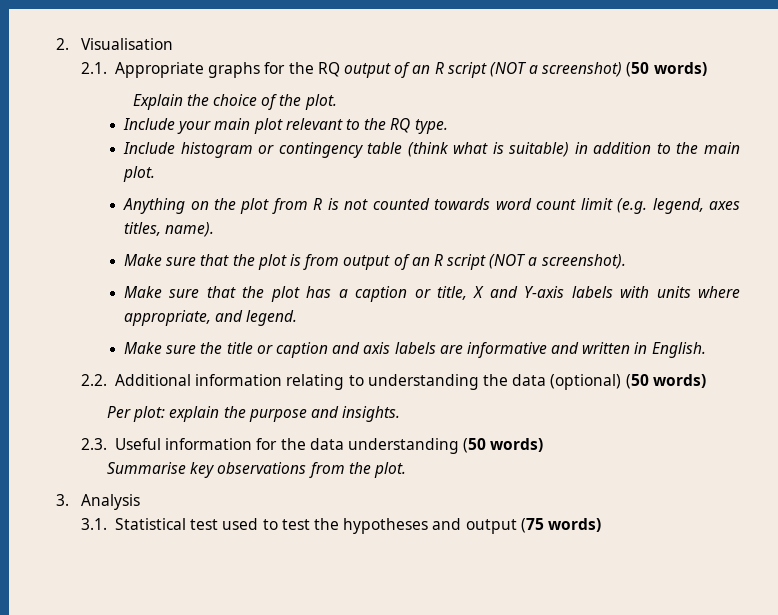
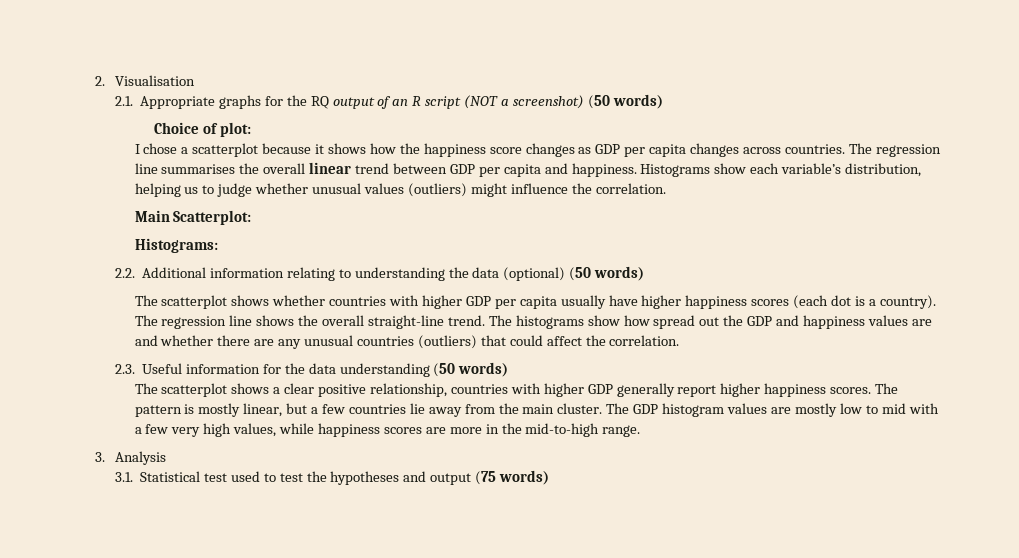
- Explain the choice of the plot.
- Include your main plot relevant to the RQ type.
- Include histogram or contingency table (think what is suitable) in addition to the main plot.
- Anything on the plot from R is not counted towards word count limit (e.g. legend, axes titles, name).
- Make sure that the plot is from output of an R script (NOT a screenshot).
- Make sure that the plot has a caption or title, X and Y-axis labels with units where appropriate, and legend.
- Make sure the title or caption and axis labels are informative and written in English.
+ Choice of plot:
+ I chose a scatterplot because it shows how the happiness score changes as GDP per capita changes across countries. The regression line summarises the overall linear trend between GDP per capita and happiness. Histograms show each variable’s distribution, helping us to judge whether unusual values (outliers) might influence the correlation.
+ Main Scatterplot:
+ Histograms:
- Per plot: explain the purpose and insights.
+ The scatterplot shows whether countries with higher GDP per capita usually have higher happiness scores (each dot is a country). The regression line shows the overall straight-line trend. The histograms show how spread out the GDP and happiness values are and whether there are any unusual countries (outliers) that could affect the correlation.
- Summarise key observations from the plot.
+ The scatterplot shows a clear positive relationship, countries with higher GDP generally report higher happiness scores. The pattern is mostly linear, but a few countries lie away from the main cluster. The GDP histogram values are mostly low to mid with a few very high values, while happiness scores are more in the mid-to-high range.

